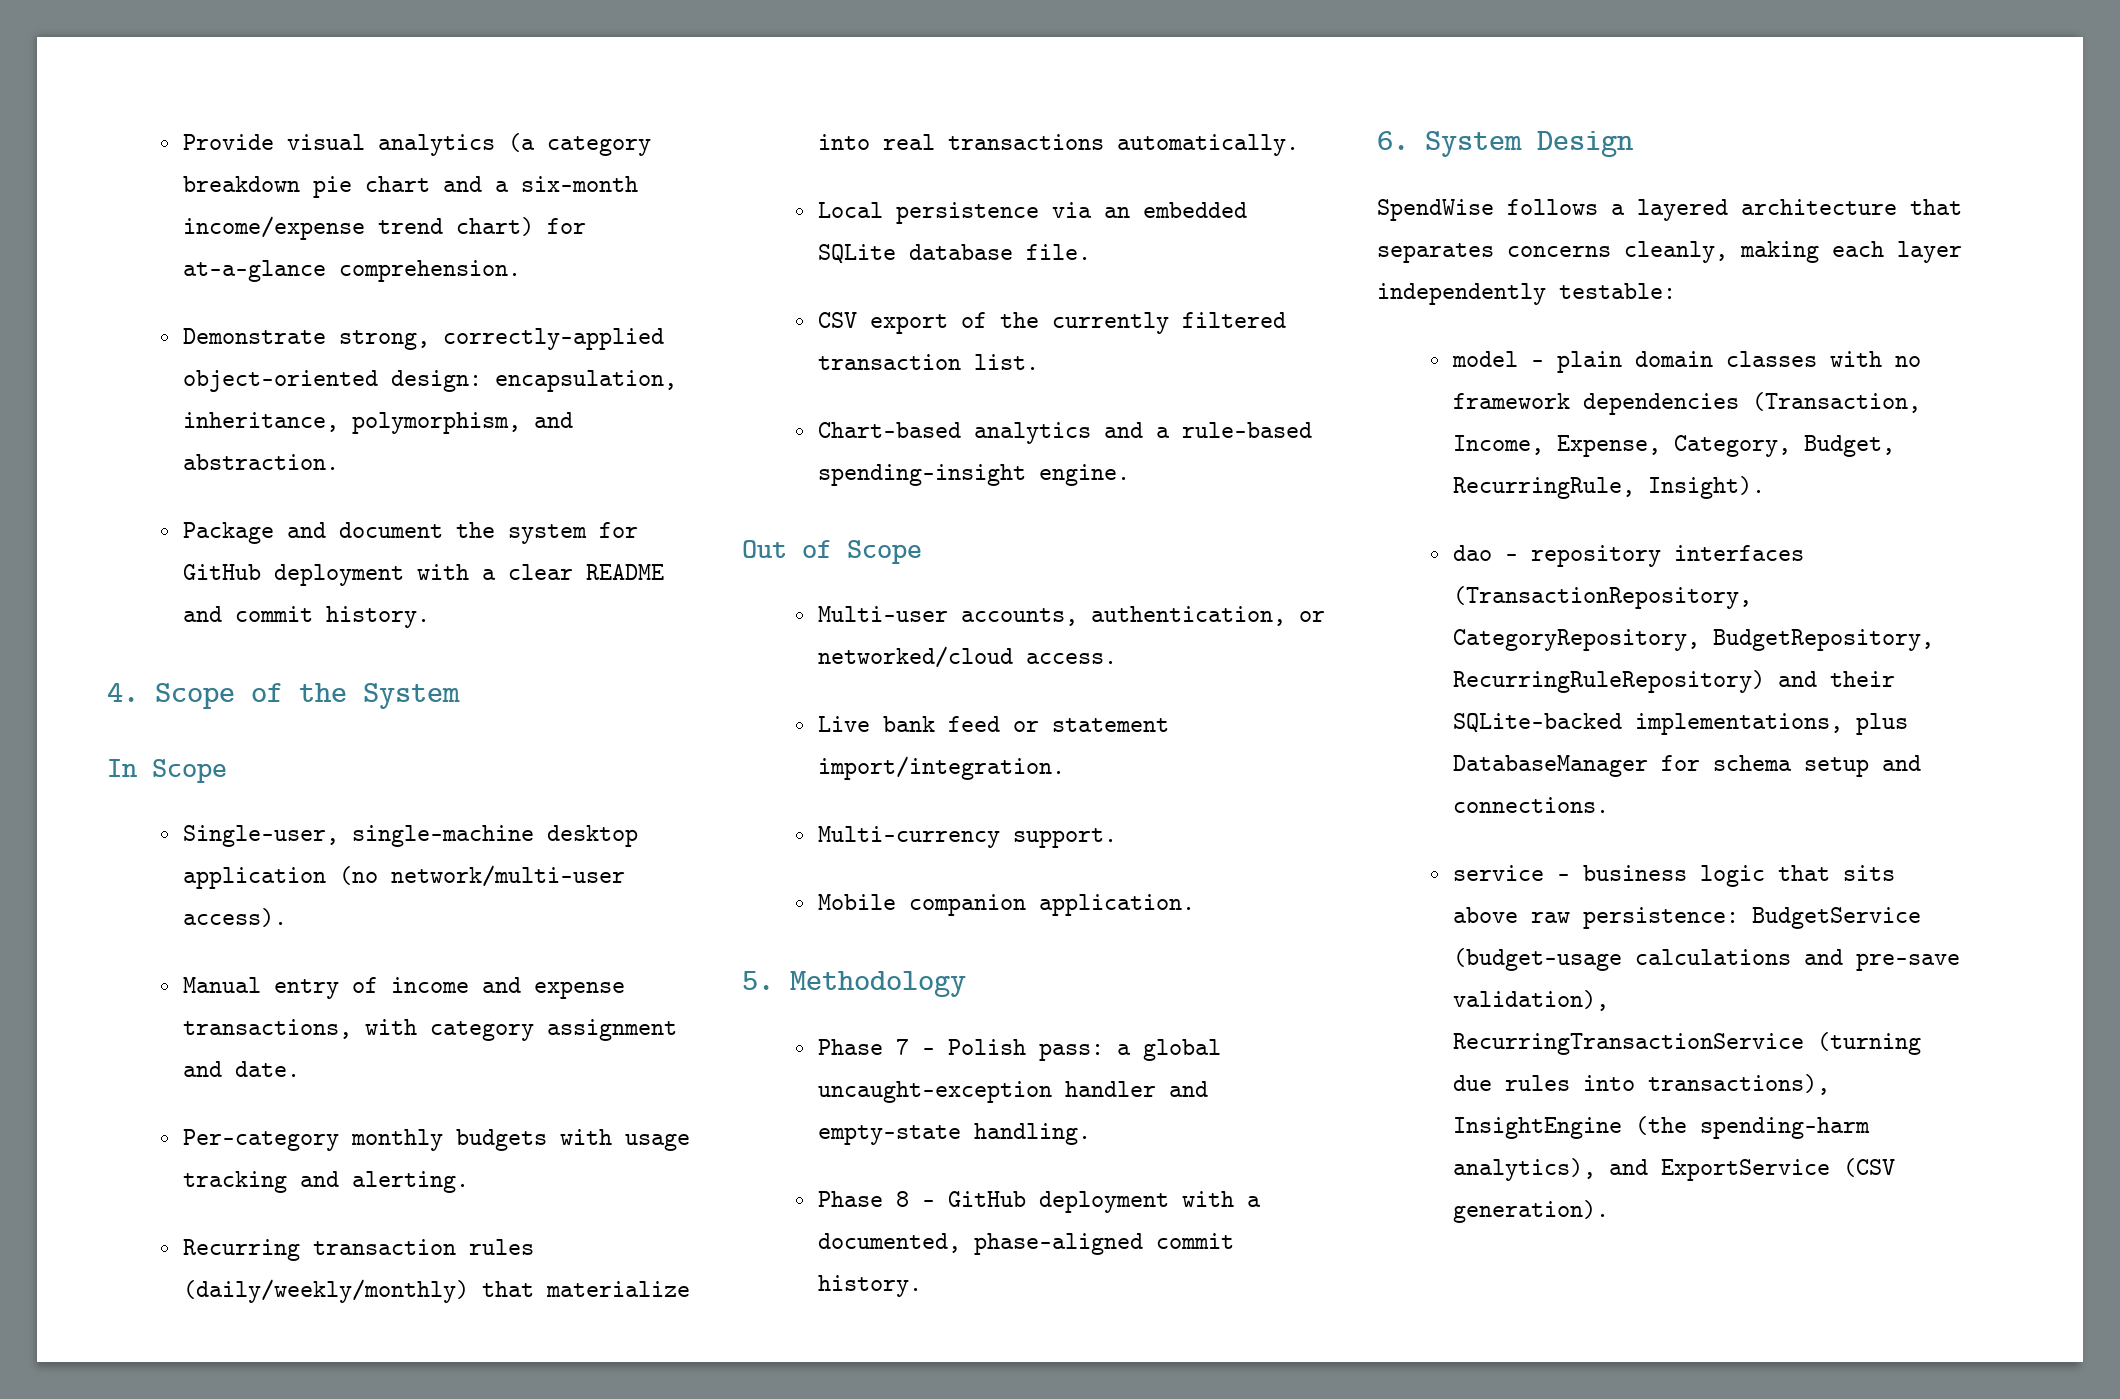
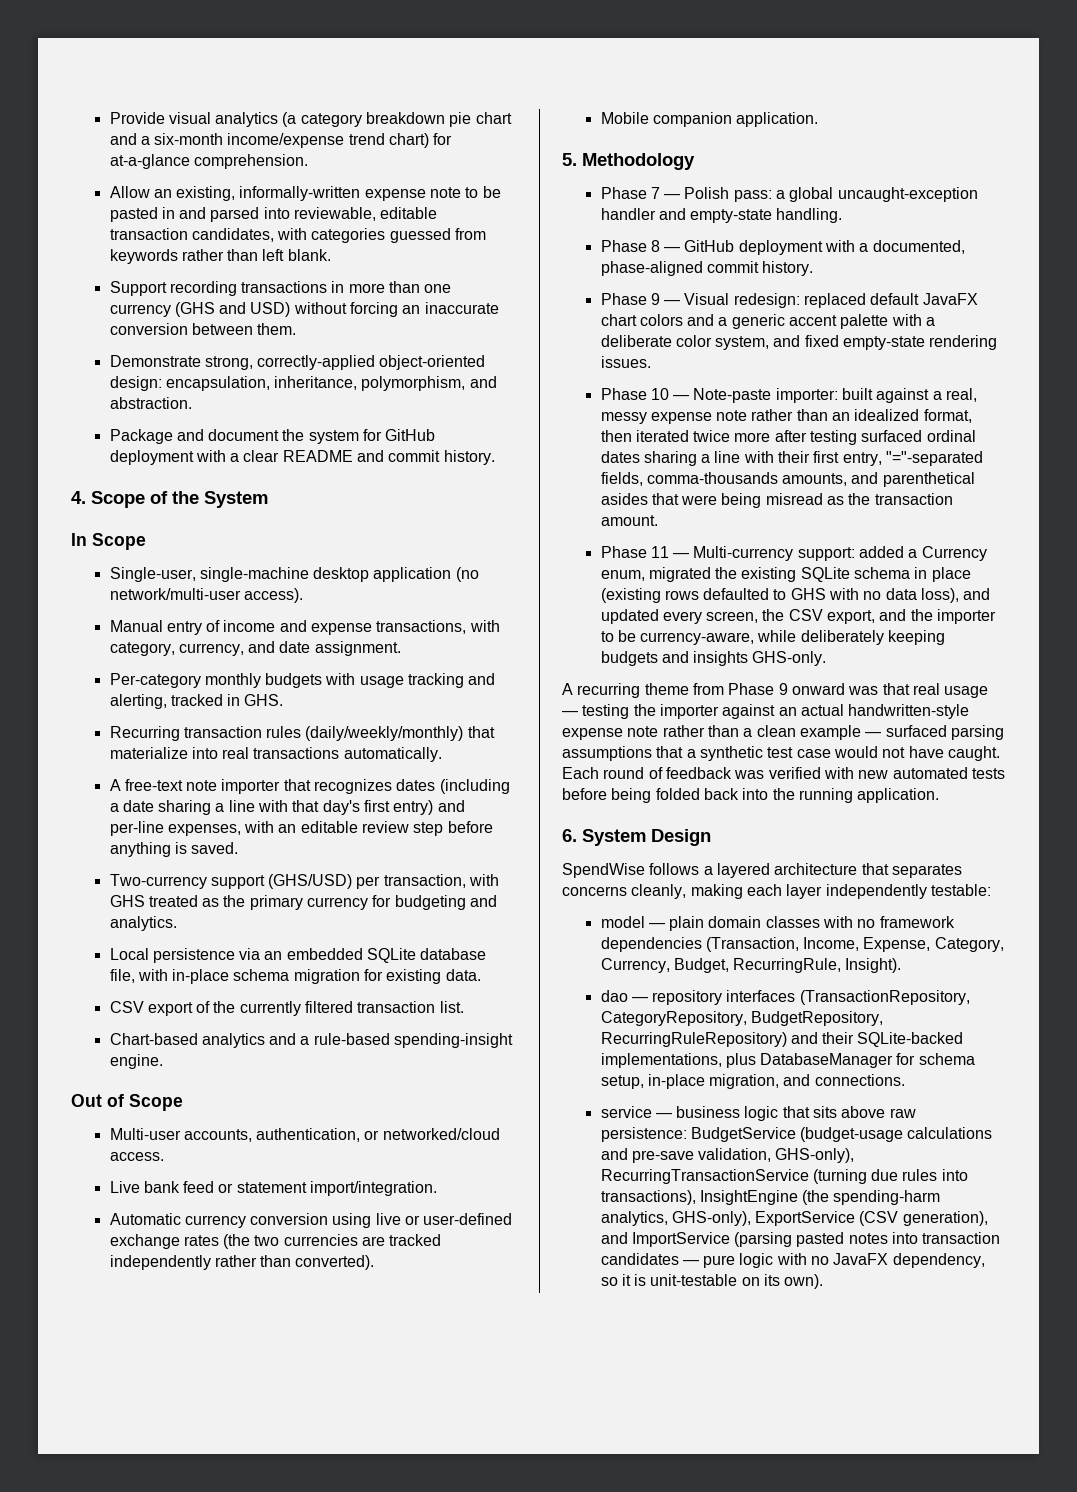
+ Allow an existing, informally-written expense note to be pasted in and parsed into reviewable, editable transaction candidates, with categories guessed from keywords rather than left blank.
+ Support recording transactions in more than one currency (GHS and USD) without forcing an inaccurate conversion between them.
- Manual entry of income and expense transactions, with category assignment and date.
+ Manual entry of income and expense transactions, with category, currency, and date assignment.
- Per-category monthly budgets with usage tracking and alerting.
+ Per-category monthly budgets with usage tracking and alerting, tracked in GHS.
+ A free-text note importer that recognizes dates (including a date sharing a line with that day's first entry) and per-line expenses, with an editable review step before anything is saved.
+ Two-currency support (GHS/USD) per transaction, with GHS treated as the primary currency for budgeting and analytics.
- Local persistence via an embedded SQLite database file.
+ Local persistence via an embedded SQLite database file, with in-place schema migration for existing data.
- Multi-currency support.
+ Automatic currency conversion using live or user-defined exchange rates (the two currencies are tracked independently rather than converted).
+ Phase 9 — Visual redesign: replaced default JavaFX chart colors and a generic accent palette with a deliberate color system, and fixed empty-state rendering issues.
+ Phase 10 — Note-paste importer: built against a real, messy expense note rather than an idealized format, then iterated twice more after testing surfaced ordinal dates sharing a line with their first entry, "="-separated fields, comma-thousands amounts, and parenthetical asides that were being misread as the transaction amount.
+ Phase 11 — Multi-currency support: added a Currency enum, migrated the existing SQLite schema in place (existing rows defaulted to GHS with no data loss), and updated every screen, the CSV export, and the importer to be currency-aware, while deliberately keeping budgets and insights GHS-only.
+ A recurring theme from Phase 9 onward was that real usage — testing the importer against an actual handwritten-style expense note rather than a clean example — surfaced parsing assumptions that a synthetic test case would not have caught. Each round of feedback was verified with new automated tests before being folded back into the running application.
- model — plain domain classes with no framework dependencies (Transaction, Income, Expense, Category, Budget, RecurringRule, Insight).
+ model — plain domain classes with no framework dependencies (Transaction, Income, Expense, Category, Currency, Budget, RecurringRule, Insight).
- dao — repository interfaces (TransactionRepository, CategoryRepository, BudgetRepository, RecurringRuleRepository) and their SQLite-backed implementations, plus DatabaseManager for schema setup and connections.
+ dao — repository interfaces (TransactionRepository, CategoryRepository, BudgetRepository, RecurringRuleRepository) and their SQLite-backed implementations, plus DatabaseManager for schema setup, in-place migration, and connections.
- service — business logic that sits above raw persistence: BudgetService (budget-usage calculations and pre-save validation), RecurringTransactionService (turning due rules into transactions), InsightEngine (the spending-harm analytics), and ExportService (CSV generation).
+ service — business logic that sits above raw persistence: BudgetService (budget-usage calculations and pre-save validation, GHS-only), RecurringTransactionService (turning due rules into transactions), InsightEngine (the spending-harm analytics, GHS-only), ExportService (CSV generation), and ImportService (parsing pasted notes into transaction candidates — pure logic with no JavaFX dependency, so it is unit-testable on its own).

